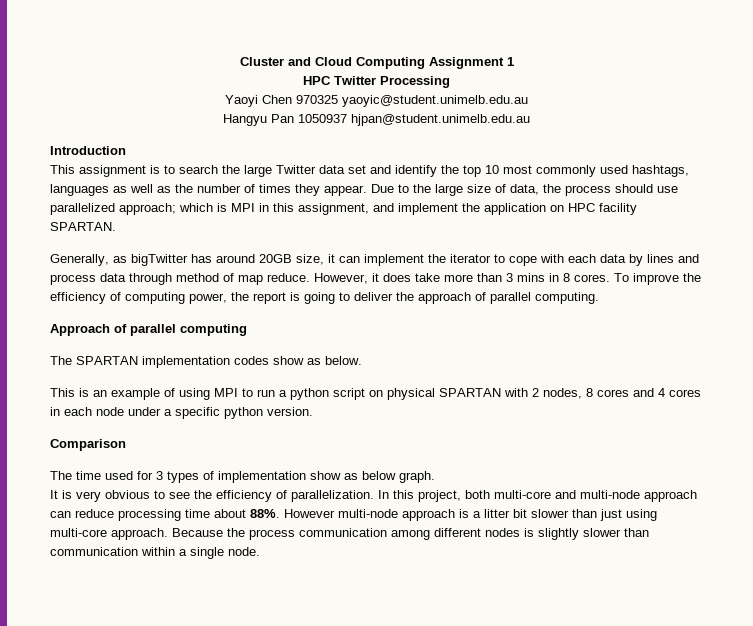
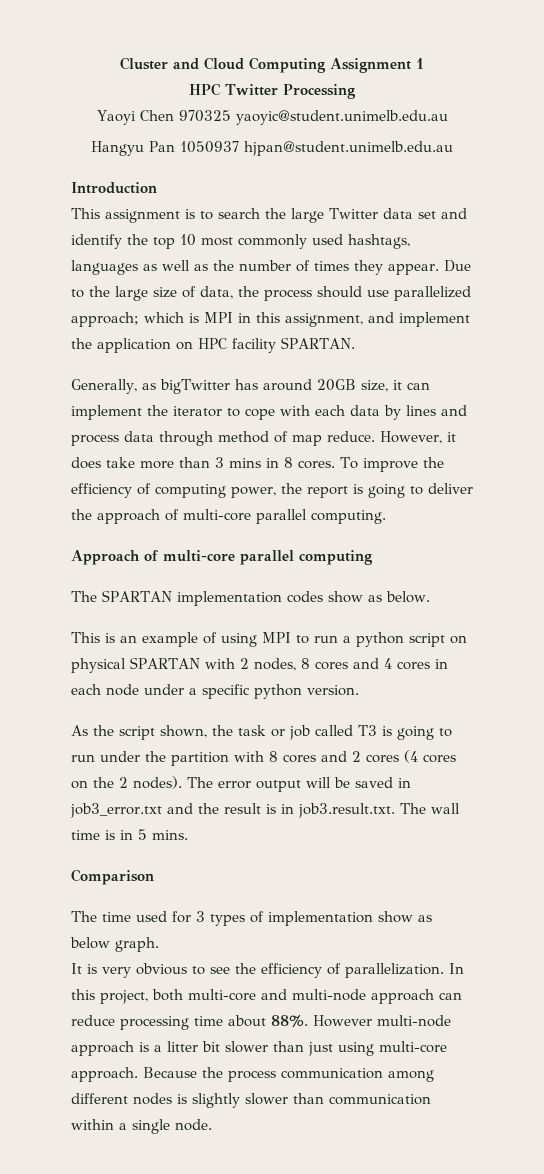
- To improve the efficiency of computing power, the report is going to deliver the approach of parallel computing.
+ To improve the efficiency of computing power, the report is going to deliver the approach of multi-core parallel computing.
- Approach of parallel computing
+ Approach of multi-core parallel computing
+ As the script shown, the task or job called T3 is going to run under the partition with 8 cores and 2 cores (4 cores on the 2 nodes). The error output will be saved in job3_error.txt and the result is in job3.result.txt. The wall time is in 5 mins.

